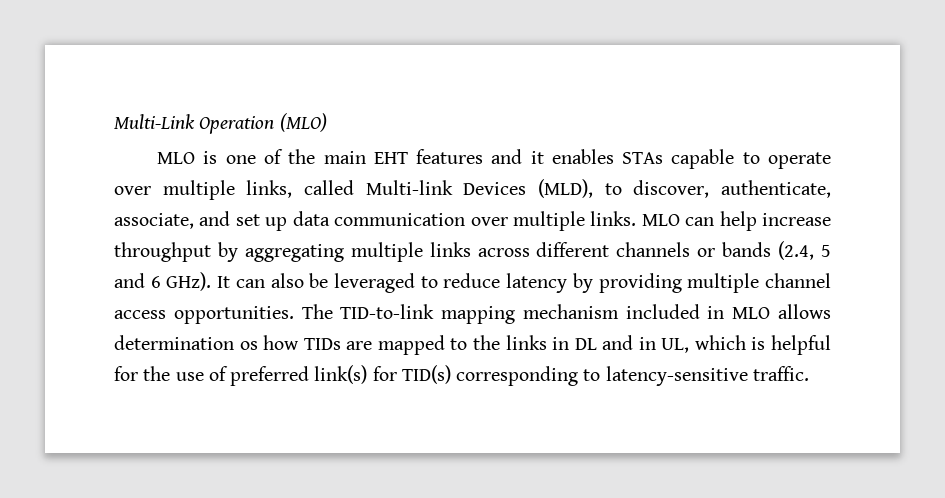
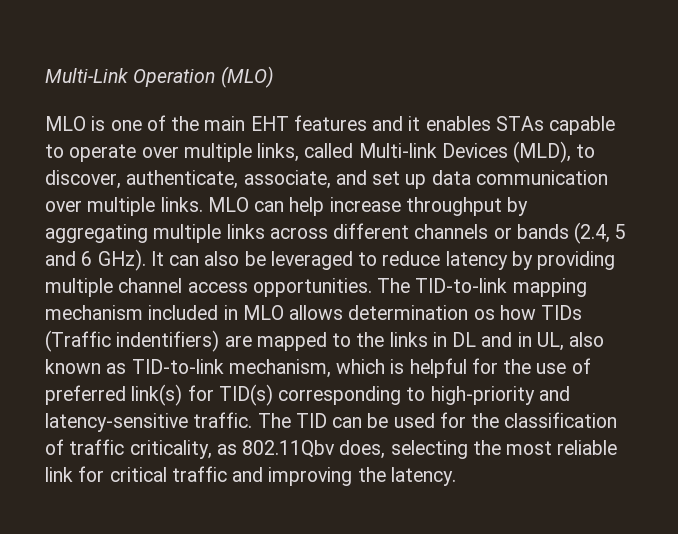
- The TID-to-link mapping mechanism included in MLO allows determination os how TIDs are mapped to the links in DL and in UL, which is helpful for the use of preferred link(s) for TID(s) corresponding to latency-sensitive traffic.
+ The TID-to-link mapping mechanism included in MLO allows determination os how TIDs (Traffic indentifiers) are mapped to the links in DL and in UL, also known as TID-to-link mechanism, which is helpful for the use of preferred link(s) for TID(s) corresponding to high-priority and latency-sensitive traffic. The TID can be used for the classification of traffic criticality, as 802.11Qbv does, selecting the most reliable link for critical traffic and improving the latency.

